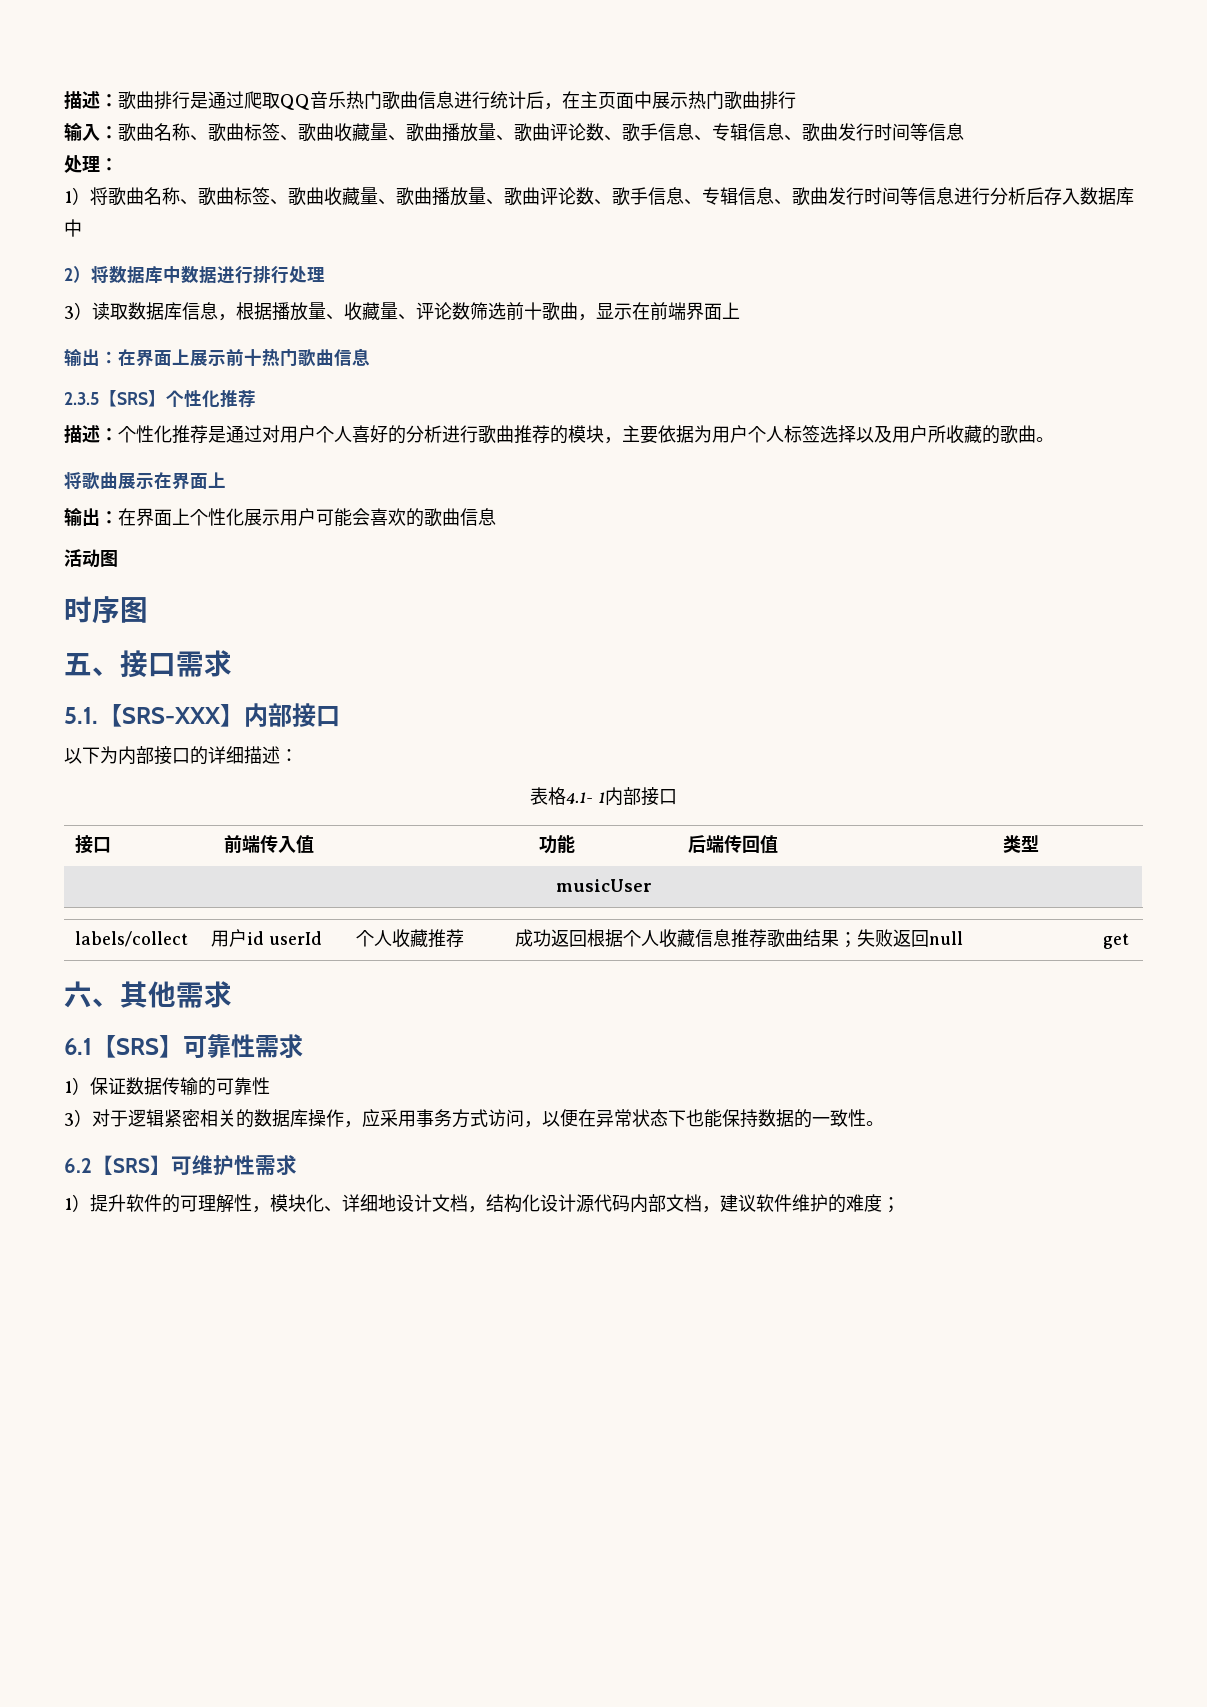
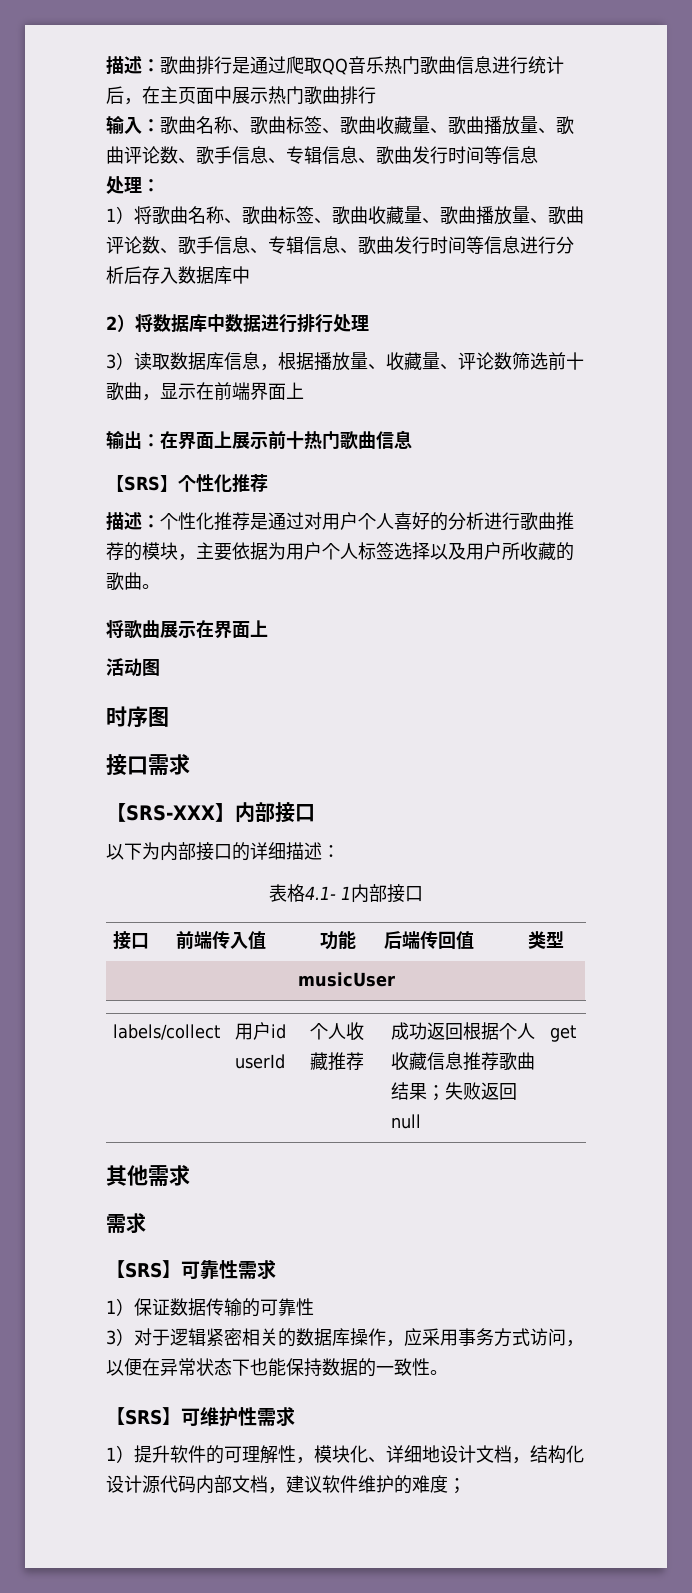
- 2.3.5【SRS】个性化推荐
+ 【SRS】个性化推荐
- 输出：在界面上个性化展示用户可能会喜欢的歌曲信息
- 五、接口需求
+ 接口需求
- 5.1.【SRS-XXX】内部接口
+ 【SRS-XXX】内部接口
- 六、其他需求
- 6.1【SRS】可靠性需求
+ 其他需求
+ 需求
+ 【SRS】可靠性需求
- 6.2【SRS】可维护性需求
+ 【SRS】可维护性需求

